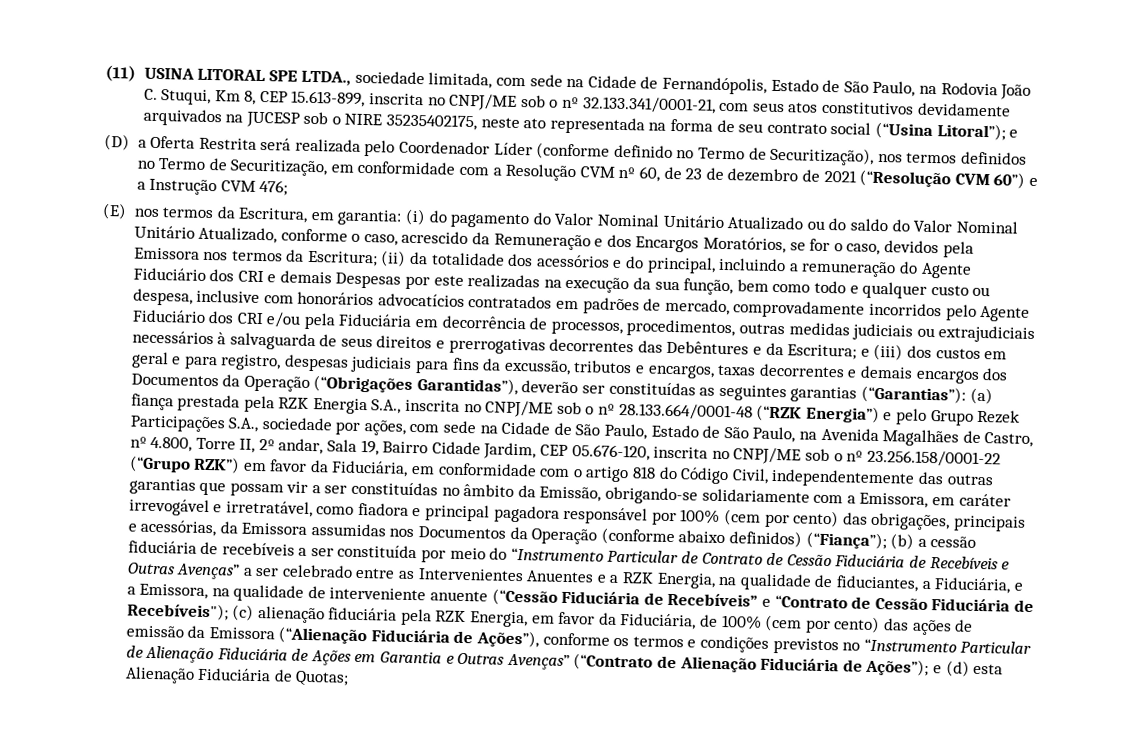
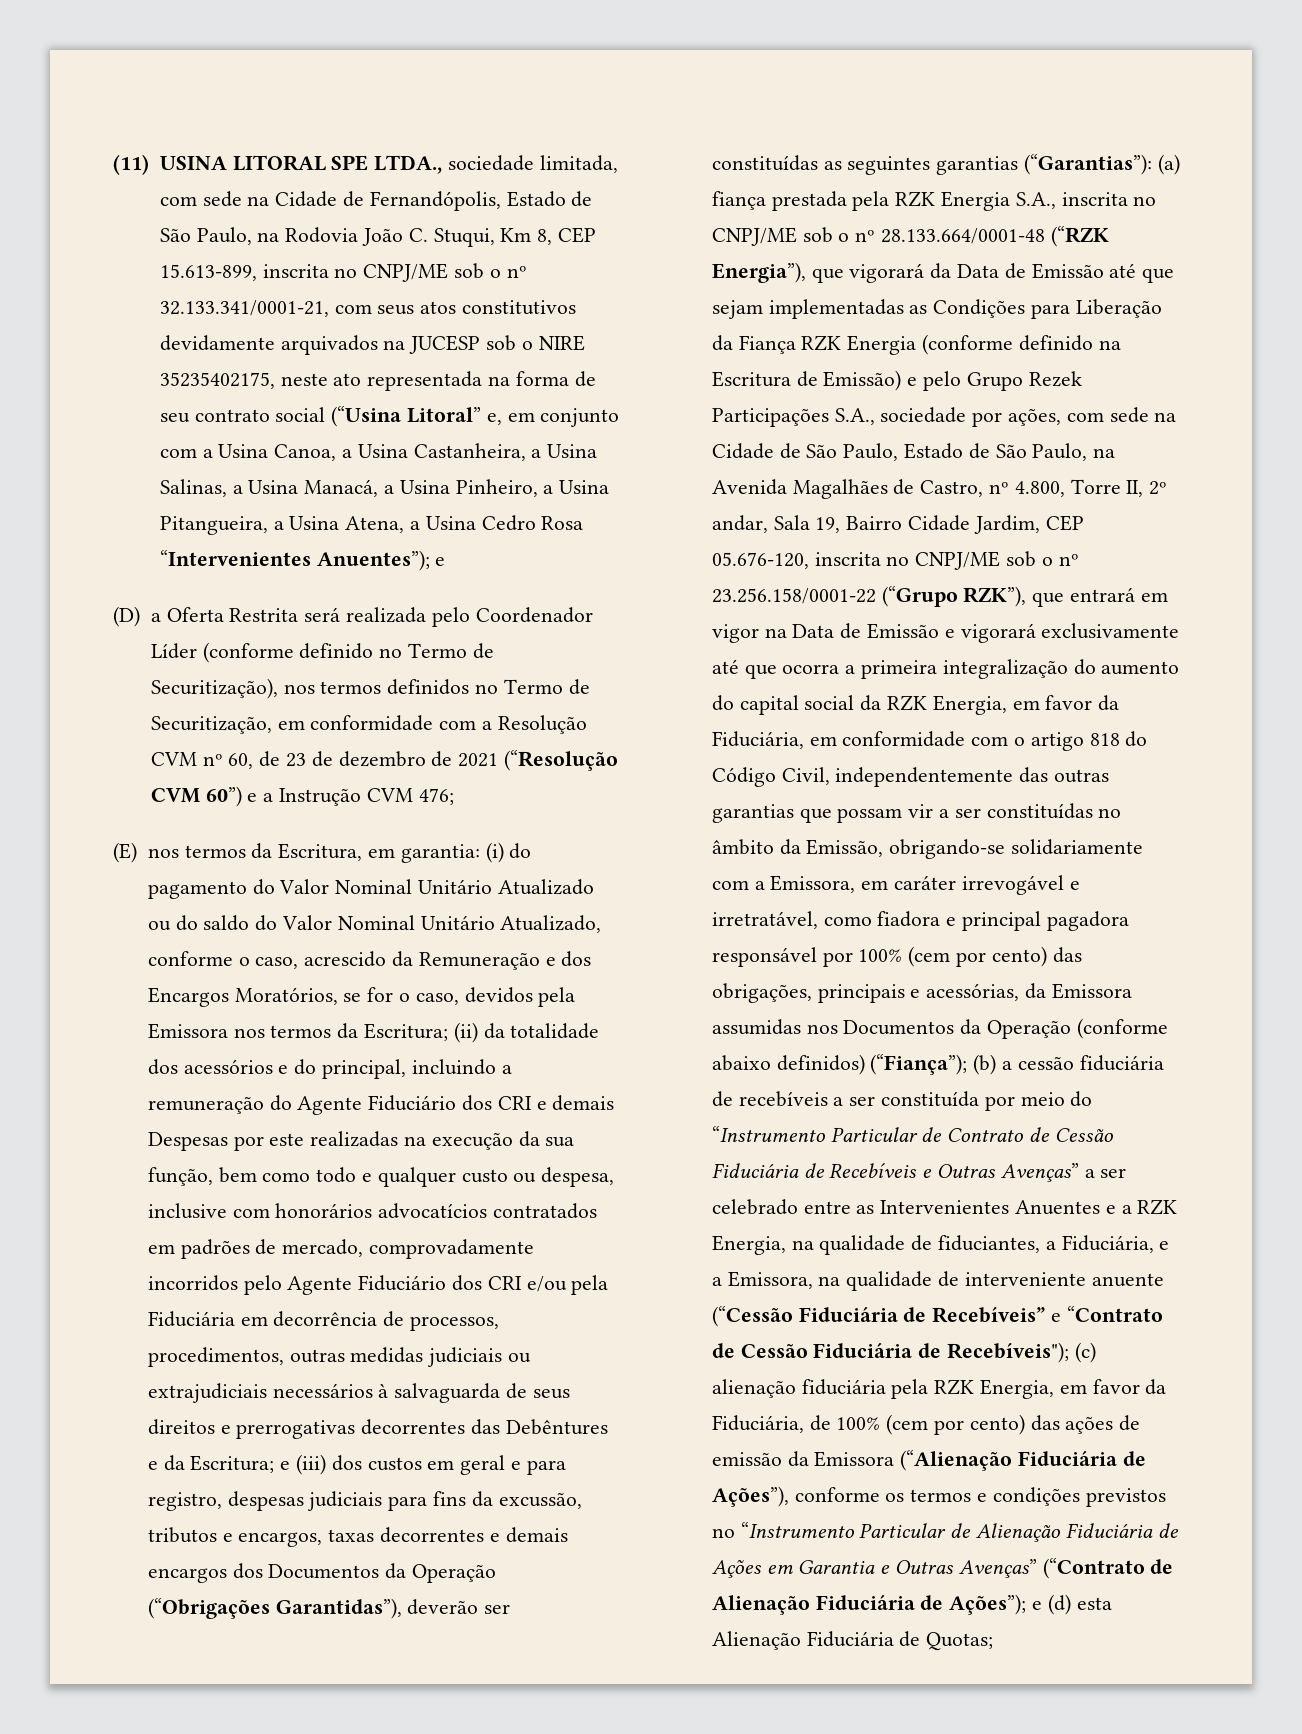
- (11) USINA LITORAL SPE LTDA., sociedade limitada, com sede na Cidade de Fernandópolis, Estado de São Paulo, na Rodovia João C. Stuqui, Km 8, CEP 15.613-899, inscrita no CNPJ/ME sob o nº 32.133.341/0001-21, com seus atos constitutivos devidamente arquivados na JUCESP sob o NIRE 35235402175, neste ato representada na forma de seu contrato social (“Usina Litoral”); e
+ (11) USINA LITORAL SPE LTDA., sociedade limitada, com sede na Cidade de Fernandópolis, Estado de São Paulo, na Rodovia João C. Stuqui, Km 8, CEP 15.613-899, inscrita no CNPJ/ME sob o nº 32.133.341/0001-21, com seus atos constitutivos devidamente arquivados na JUCESP sob o NIRE 35235402175, neste ato representada na forma de seu contrato social (“Usina Litoral” e, em conjunto com a Usina Canoa, a Usina Castanheira, a Usina Salinas, a Usina Manacá, a Usina Pinheiro, a Usina Pitangueira, a Usina Atena, a Usina Cedro Rosa “Intervenientes Anuentes”); e
- (a) fiança prestada pela RZK Energia S.A., inscrita no CNPJ/ME sob o nº 28.133.664/0001-48 (“RZK Energia”) e pelo Grupo Rezek Participações S.A., sociedade por ações, com sede na Cidade de São Paulo, Estado de São Paulo, na Avenida Magalhães de Castro, nº 4.800, Torre II, 2º andar, Sala 19, Bairro Cidade Jardim, CEP 05.676-120, inscrita no CNPJ/ME sob o nº 23.256.158/0001-22 (“Grupo RZK”) em favor da Fiduciária, em conformidade com o artigo 818 do Código Civil, independentemente das outras garantias que possam vir a ser constituídas no âmbito da Emissão, obrigando-se solidariamente com a Emissora, em caráter irrevogável e irretratável, como fiadora e principal pagadora responsável por 100% (cem por cento) das obrigações, principais e acessórias, da Emissora assumidas nos Documentos da Operação (conforme abaixo definidos) (“Fiança”);
+ (a) fiança prestada pela RZK Energia S.A., inscrita no CNPJ/ME sob o nº 28.133.664/0001-48 (“RZK Energia”), que vigorará da Data de Emissão até que sejam implementadas as Condições para Liberação da Fiança RZK Energia (conforme definido na Escritura de Emissão) e pelo Grupo Rezek Participações S.A., sociedade por ações, com sede na Cidade de São Paulo, Estado de São Paulo, na Avenida Magalhães de Castro, nº 4.800, Torre II, 2º andar, Sala 19, Bairro Cidade Jardim, CEP 05.676-120, inscrita no CNPJ/ME sob o nº 23.256.158/0001-22 (“Grupo RZK”), que entrará em vigor na Data de Emissão e vigorará exclusivamente até que ocorra a primeira integralização do aumento do capital social da RZK Energia, em favor da Fiduciária, em conformidade com o artigo 818 do Código Civil, independentemente das outras garantias que possam vir a ser constituídas no âmbito da Emissão, obrigando-se solidariamente com a Emissora, em caráter irrevogável e irretratável, como fiadora e principal pagadora responsável por 100% (cem por cento) das obrigações, principais e acessórias, da Emissora assumidas nos Documentos da Operação (conforme abaixo definidos) (“Fiança”);

